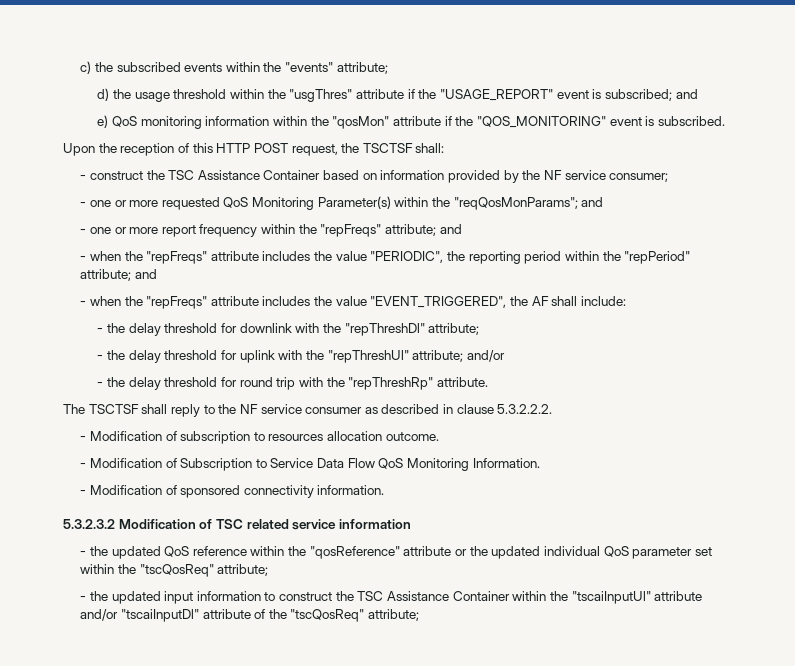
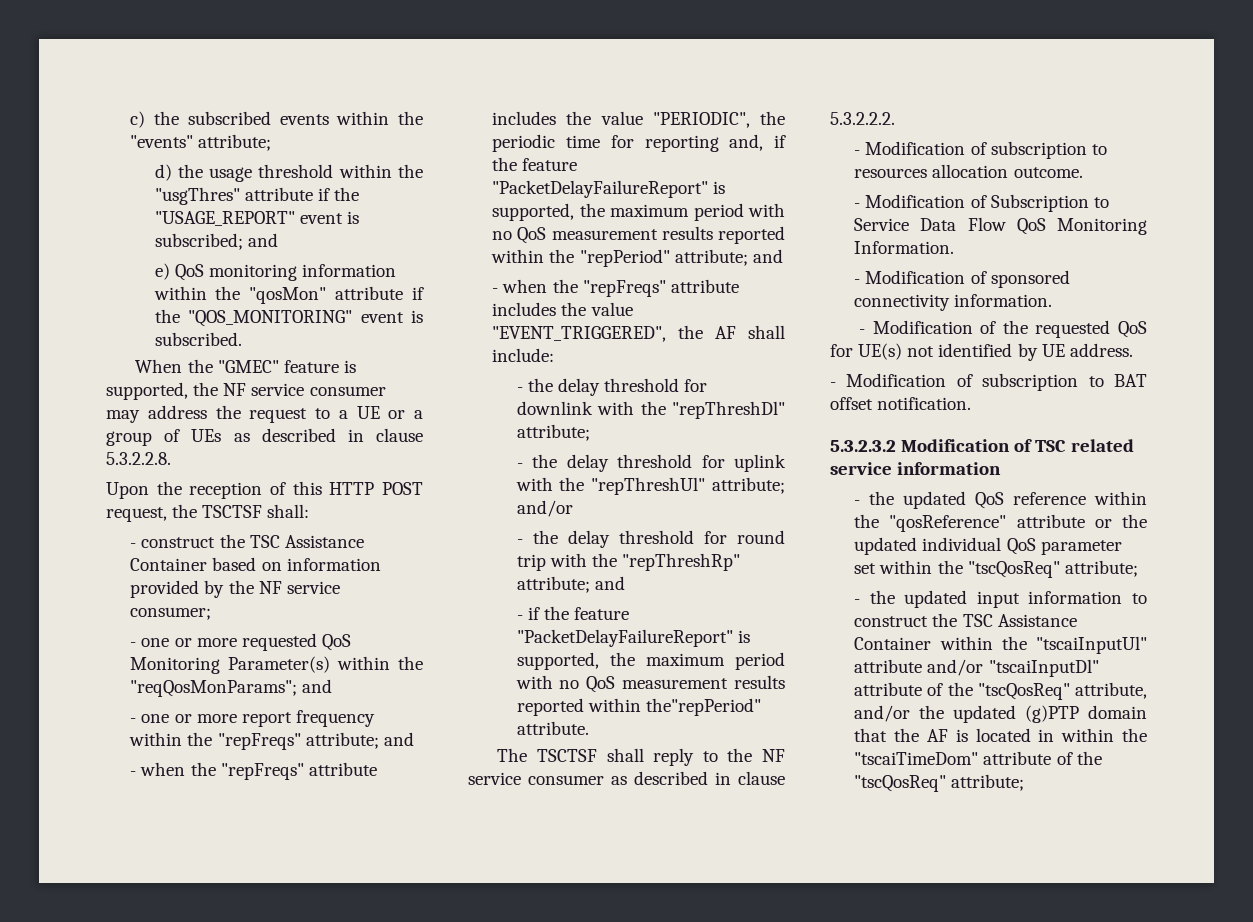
+ When the "GMEC" feature is supported, the NF service consumer may address the request to a UE or a group of UEs as described in clause 5.3.2.2.8.
- - when the "repFreqs" attribute includes the value "PERIODIC", the reporting period within the "repPeriod" attribute; and
+ - when the "repFreqs" attribute includes the value "PERIODIC", the periodic time for reporting and, if the feature "PacketDelayFailureReport" is supported, the maximum period with no QoS measurement results reported within the "repPeriod" attribute; and
- - the delay threshold for round trip with the "repThreshRp" attribute.
+ - the delay threshold for round trip with the "repThreshRp" attribute; and
+ - if the feature "PacketDelayFailureReport" is supported, the maximum period with no QoS measurement results reported within the"repPeriod" attribute.
+ - Modification of the requested QoS for UE(s) not identified by UE address.
+ - Modification of subscription to BAT offset notification.
- - the updated input information to construct the TSC Assistance Container within the "tscaiInputUl" attribute and/or "tscaiInputDl" attribute of the "tscQosReq" attribute;
+ - the updated input information to construct the TSC Assistance Container within the "tscaiInputUl" attribute and/or "tscaiInputDl" attribute of the "tscQosReq" attribute, and/or the updated (g)PTP domain that the AF is located in within the "tscaiTimeDom" attribute of the "tscQosReq" attribute;

